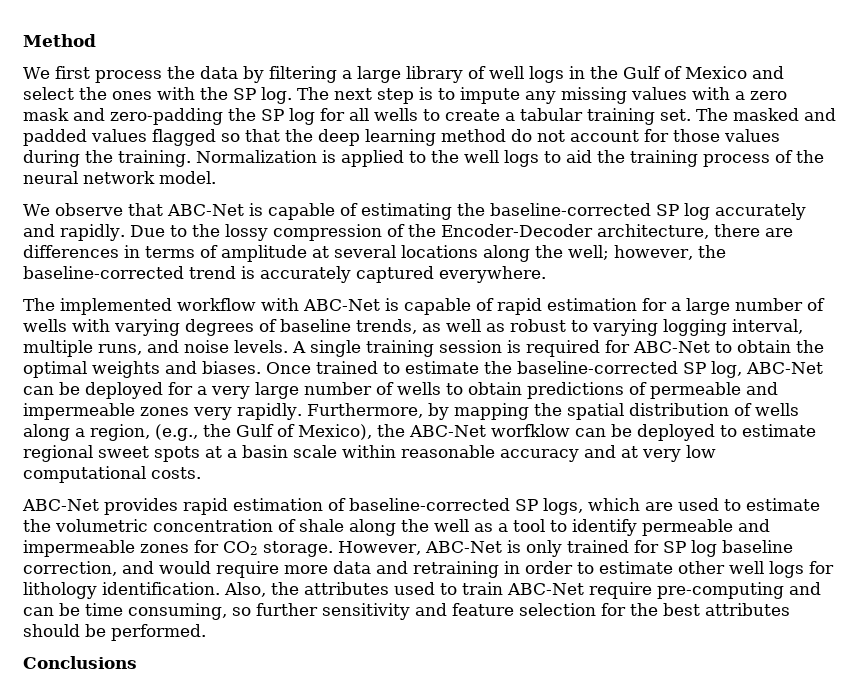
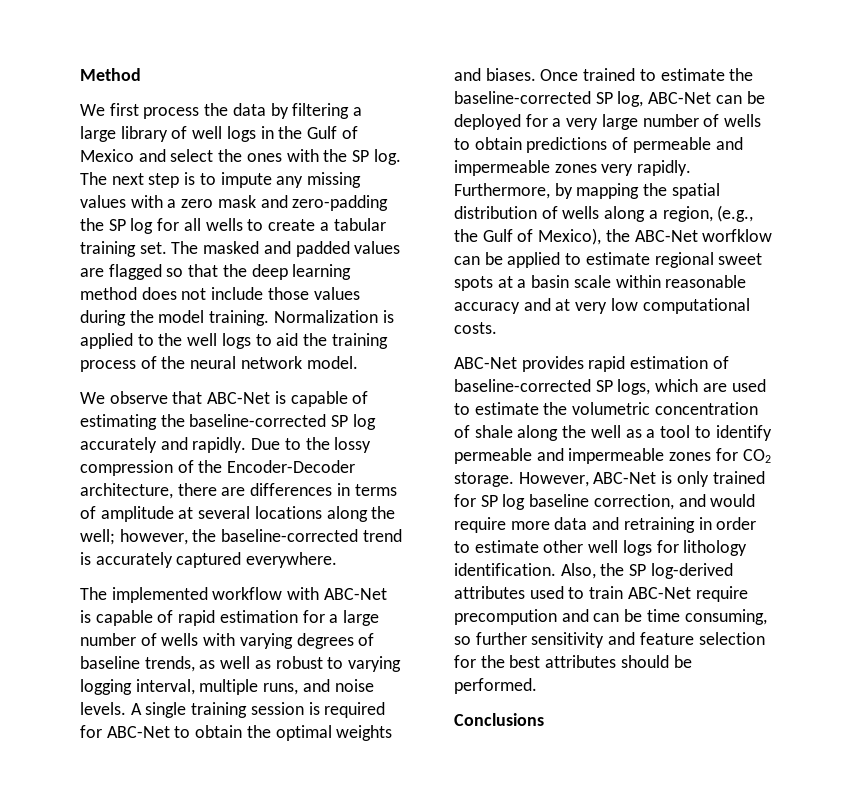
- The masked and padded values flagged so that the deep learning method do not account for those values during the training.
+ The masked and padded values are flagged so that the deep learning method does not include those values during the model training.
- Furthermore, by mapping the spatial distribution of wells along a region, (e.g., the Gulf of Mexico), the ABC-Net worfklow can be deployed to estimate regional sweet spots at a basin scale within reasonable accuracy and at very low computational costs.
+ Furthermore, by mapping the spatial distribution of wells along a region, (e.g., the Gulf of Mexico), the ABC-Net worfklow can be applied to estimate regional sweet spots at a basin scale within reasonable accuracy and at very low computational costs.
- Also, the attributes used to train ABC-Net require pre-computing and can be time consuming, so further sensitivity and feature selection for the best attributes should be performed.
+ Also, the SP log-derived attributes used to train ABC-Net require precompution and can be time consuming, so further sensitivity and feature selection for the best attributes should be performed.

